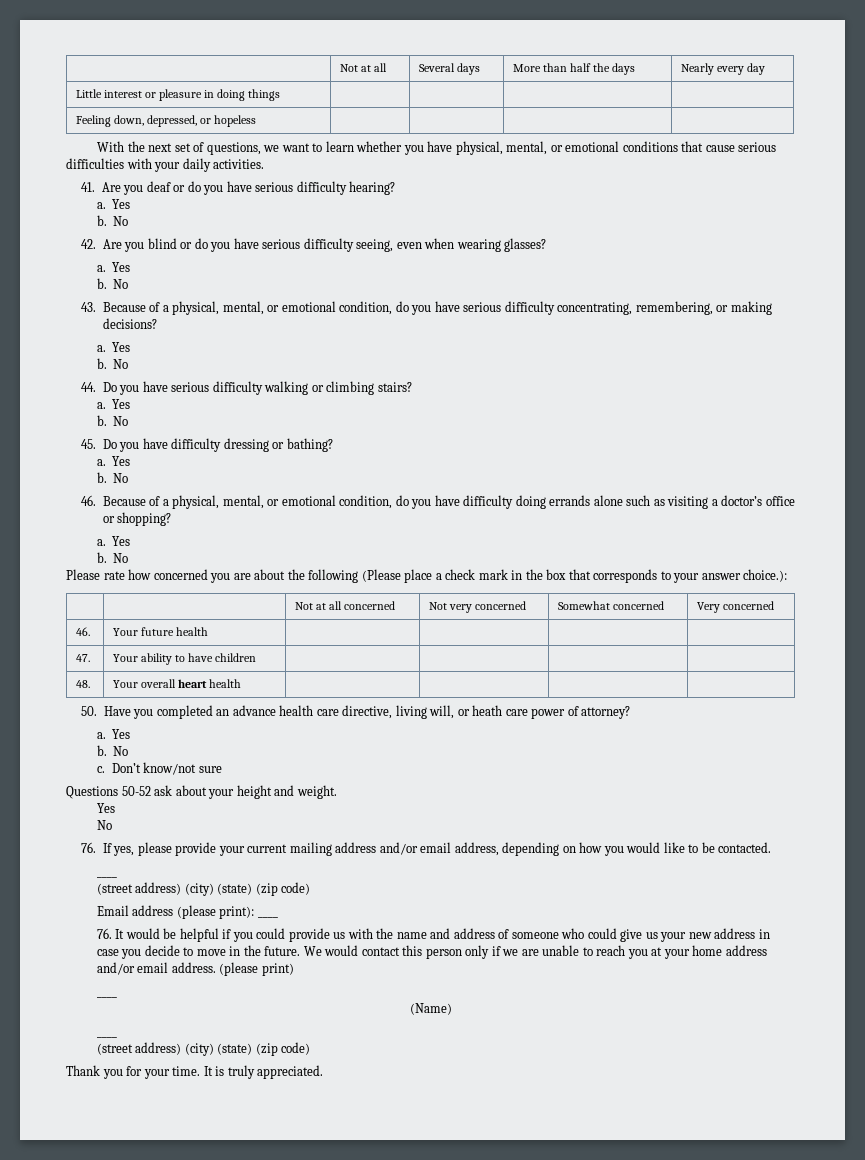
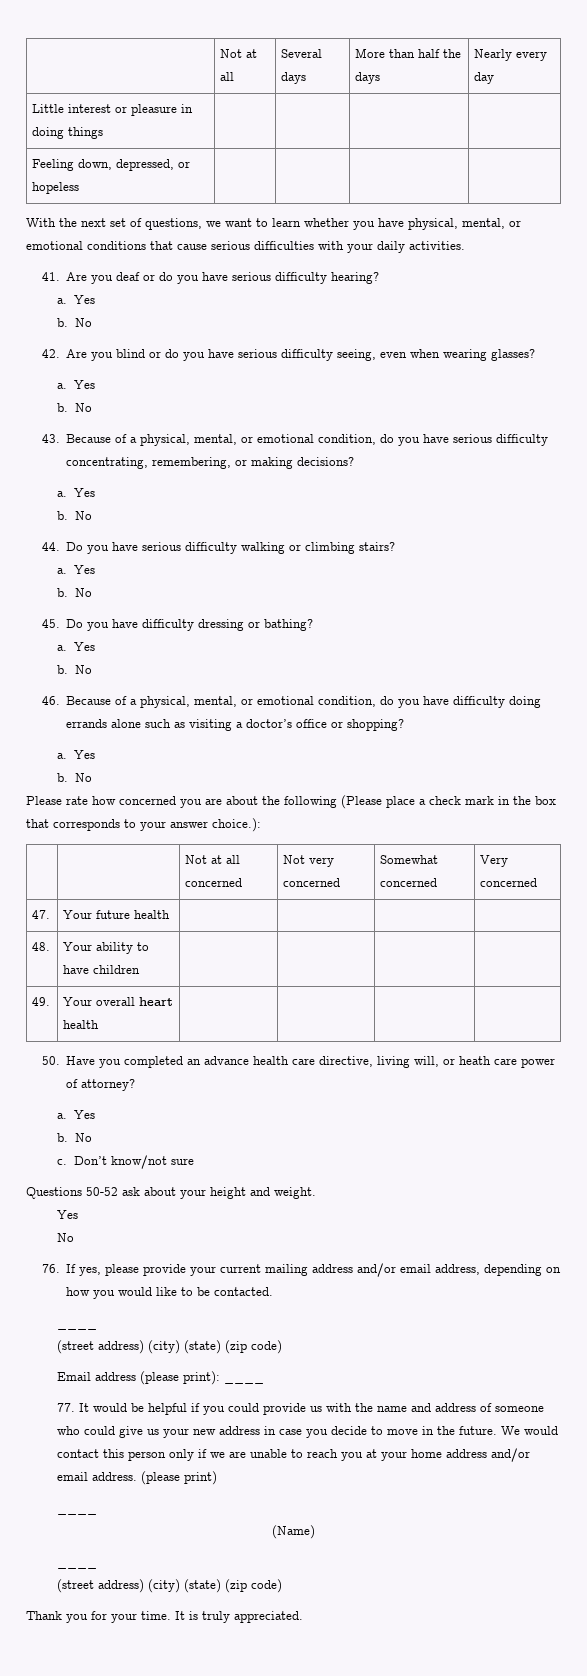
- 46. | Your future health | | | |
+ 47. | Your future health | | | |
- 47. | Your ability to have children | | | |
+ 48. | Your ability to have children | | | |
- 48. | Your overall heart health | | | |
+ 49. | Your overall heart health | | | |
- 76. It would be helpful if you could provide us with the name and address of someone who could give us your new address in case you decide to move in the future.
+ 77. It would be helpful if you could provide us with the name and address of someone who could give us your new address in case you decide to move in the future.

